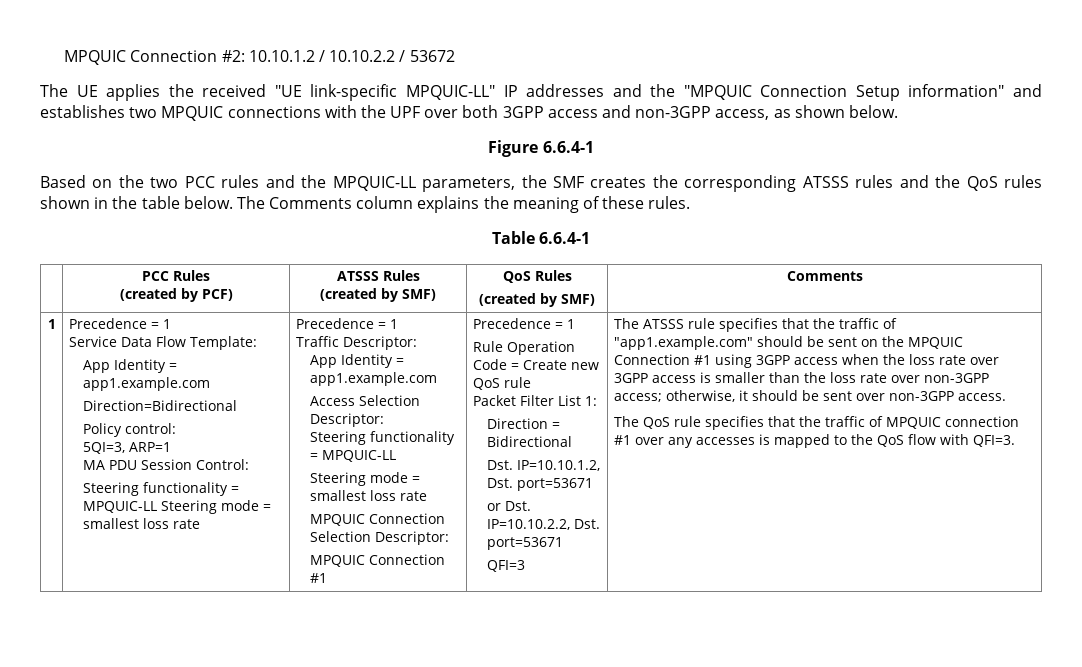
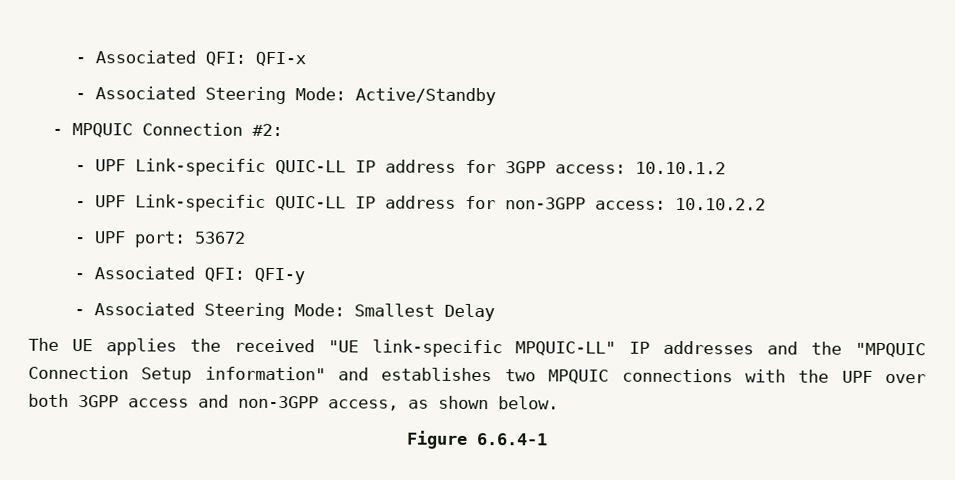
- MPQUIC Connection #2: 10.10.1.2 / 10.10.2.2 / 53672
+ - Associated QFI: QFI-x
+ - Associated Steering Mode: Active/Standby
+ - MPQUIC Connection #2:
+ - UPF Link-specific QUIC-LL IP address for 3GPP access: 10.10.1.2
+ - UPF Link-specific QUIC-LL IP address for non-3GPP access: 10.10.2.2
+ - UPF port: 53672
+ - Associated QFI: QFI-y
+ - Associated Steering Mode: Smallest Delay
- Based on the two PCC rules and the MPQUIC-LL parameters, the SMF creates the corresponding ATSSS rules and the QoS rules shown in the table below. The Comments column explains the meaning of these rules.
- Table 6.6.4-1
- | PCC Rules
- (created by PCF) | ATSSS Rules
- (created by SMF) | QoS Rules
- (created by SMF) | Comments
- 1 | Precedence = 1
- Service Data Flow Template:
- App Identity = app1.example.com
- Direction=Bidirectional
- Policy control:
- 5QI=3, ARP=1
- MA PDU Session Control:
- Steering functionality = MPQUIC-LL Steering mode = smallest loss rate | Precedence = 1
- Traffic Descriptor:
- App Identity = app1.example.com
- Access Selection Descriptor:
- Steering functionality = MPQUIC-LL
- Steering mode = smallest loss rate
- MPQUIC Connection Selection Descriptor:
- MPQUIC Connection #1 | Precedence = 1
- Rule Operation Code = Create new QoS rule
- Packet Filter List 1:
- Direction = Bidirectional
- Dst. IP=10.10.1.2, Dst. port=53671
- or Dst. IP=10.10.2.2, Dst. port=53671
- QFI=3 | The ATSSS rule specifies that the traffic of "app1.example.com" should be sent on the MPQUIC Connection #1 using 3GPP access when the loss rate over 3GPP access is smaller than the loss rate over non-3GPP access; otherwise, it should be sent over non-3GPP access.
- The QoS rule specifies that the traffic of MPQUIC connection #1 over any accesses is mapped to the QoS flow with QFI=3.

